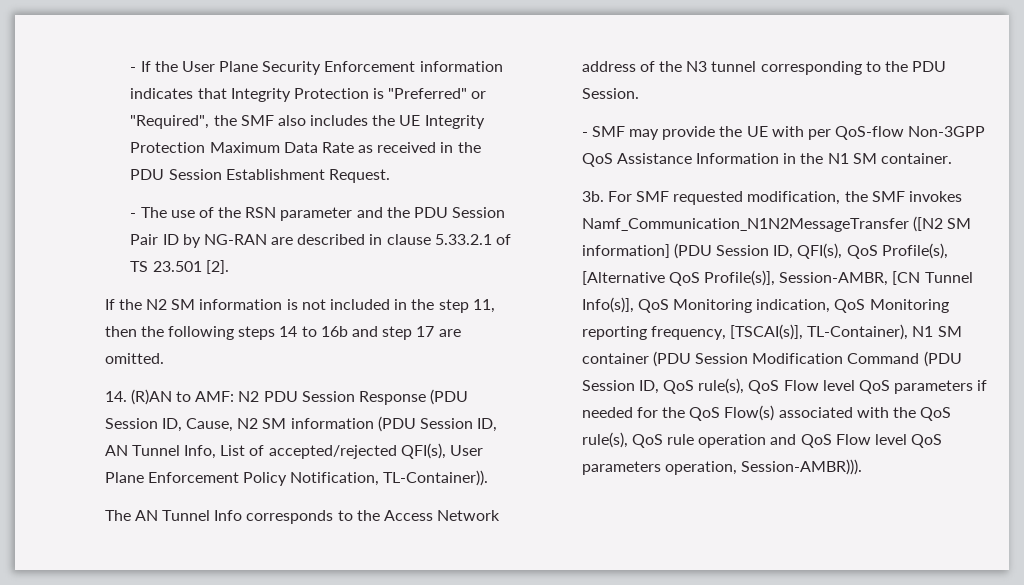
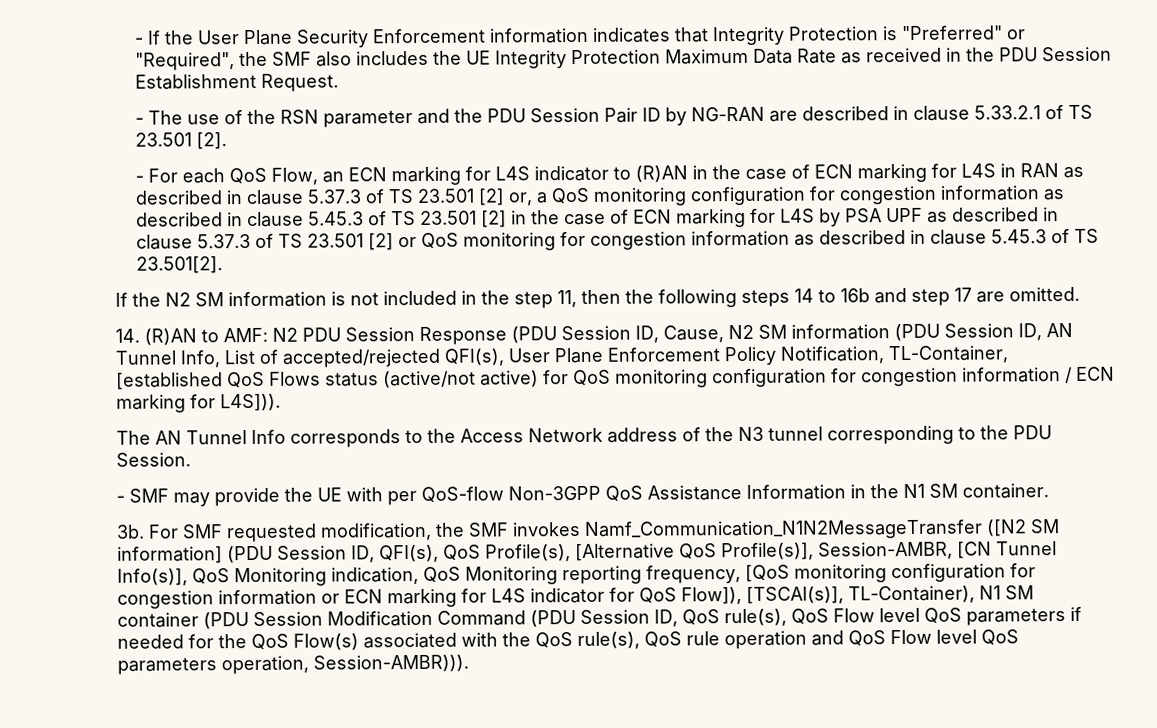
+ - For each QoS Flow, an ECN marking for L4S indicator to (R)AN in the case of ECN marking for L4S in RAN as described in clause 5.37.3 of TS 23.501 [2] or, a QoS monitoring configuration for congestion information as described in clause 5.45.3 of TS 23.501 [2] in the case of ECN marking for L4S by PSA UPF as described in clause 5.37.3 of TS 23.501 [2] or QoS monitoring for congestion information as described in clause 5.45.3 of TS 23.501[2].
- 14. (R)AN to AMF: N2 PDU Session Response (PDU Session ID, Cause, N2 SM information (PDU Session ID, AN Tunnel Info, List of accepted/rejected QFI(s), User Plane Enforcement Policy Notification, TL-Container)).
+ 14. (R)AN to AMF: N2 PDU Session Response (PDU Session ID, Cause, N2 SM information (PDU Session ID, AN Tunnel Info, List of accepted/rejected QFI(s), User Plane Enforcement Policy Notification, TL-Container, [established QoS Flows status (active/not active) for QoS monitoring configuration for congestion information / ECN marking for L4S])).
- For SMF requested modification, the SMF invokes Namf_Communication_N1N2MessageTransfer ([N2 SM information] (PDU Session ID, QFI(s), QoS Profile(s), [Alternative QoS Profile(s)], Session-AMBR, [CN Tunnel Info(s)], QoS Monitoring indication, QoS Monitoring reporting frequency, [TSCAI(s)], TL-Container), N1 SM container (PDU Session Modification Command (PDU Session ID, QoS rule(s), QoS Flow level QoS parameters if needed for the QoS Flow(s) associated with the QoS rule(s), QoS rule operation and QoS Flow level QoS parameters operation, Session-AMBR))).
+ For SMF requested modification, the SMF invokes Namf_Communication_N1N2MessageTransfer ([N2 SM information] (PDU Session ID, QFI(s), QoS Profile(s), [Alternative QoS Profile(s)], Session-AMBR, [CN Tunnel Info(s)], QoS Monitoring indication, QoS Monitoring reporting frequency, [QoS monitoring configuration for congestion information or ECN marking for L4S indicator for QoS Flow]), [TSCAI(s)], TL-Container), N1 SM container (PDU Session Modification Command (PDU Session ID, QoS rule(s), QoS Flow level QoS parameters if needed for the QoS Flow(s) associated with the QoS rule(s), QoS rule operation and QoS Flow level QoS parameters operation, Session-AMBR))).

